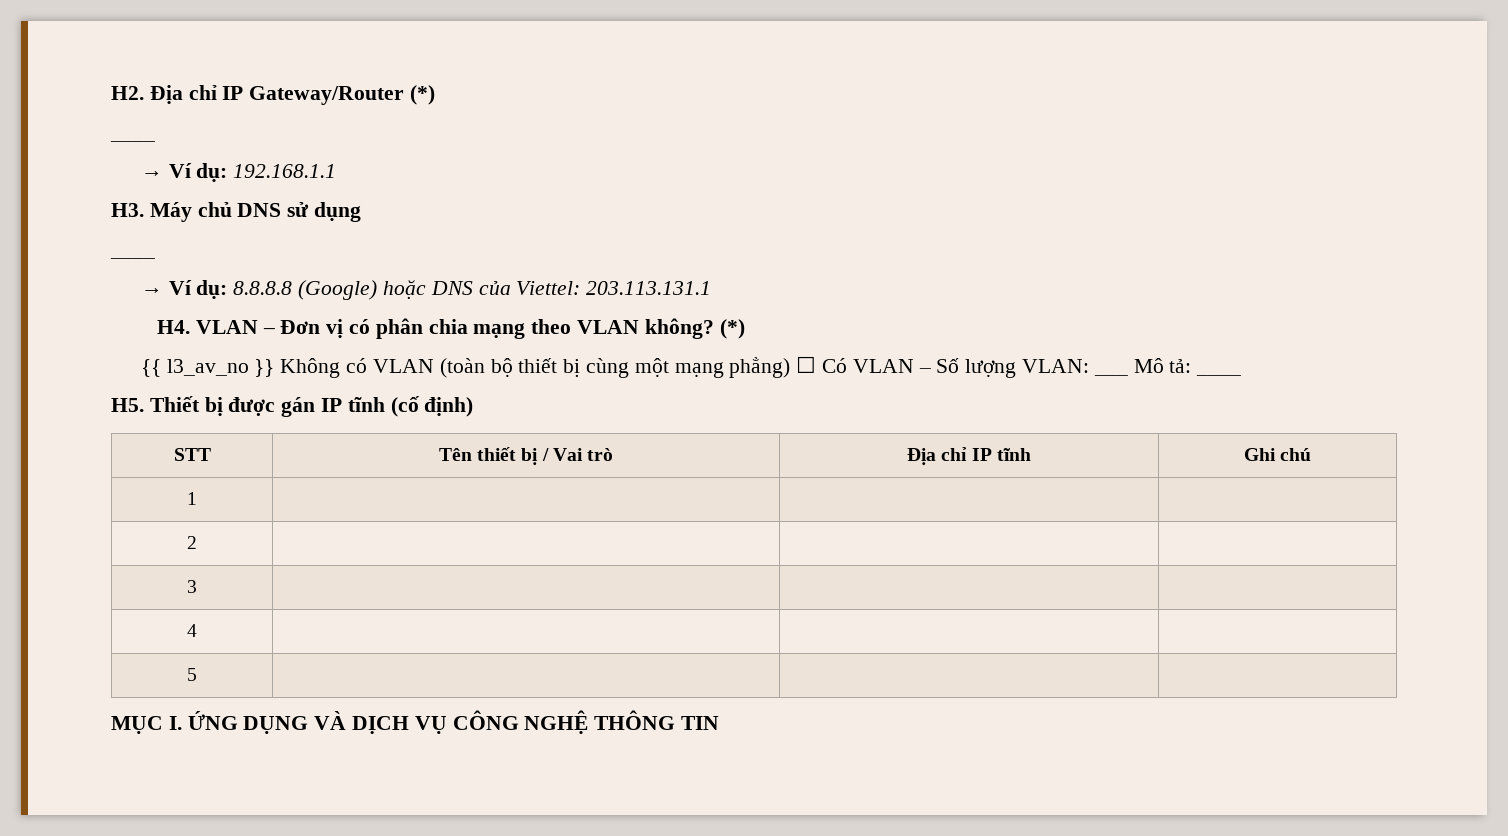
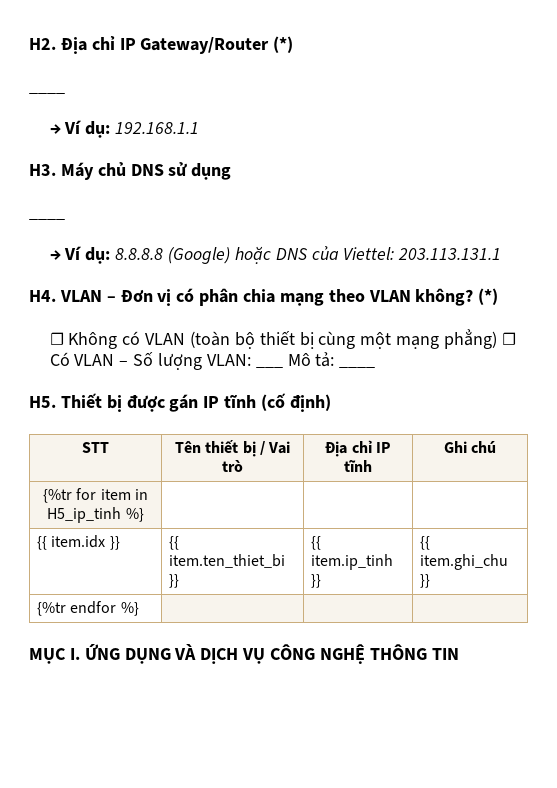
- {{ l3_av_no }} Không có VLAN (toàn bộ thiết bị cùng một mạng phẳng) ☐ Có VLAN – Số lượng VLAN: ___ Mô tả: ____
+ ☐ Không có VLAN (toàn bộ thiết bị cùng một mạng phẳng) ☐ Có VLAN – Số lượng VLAN: ___ Mô tả: ____
- 1 | | |
- 2 | | |
- 3 | | |
- 4 | | |
- 5 | | |
+ {%tr for item in H5_ip_tinh %} | | |
+ {{ item.idx }} | {{ item.ten_thiet_bi }} | {{ item.ip_tinh }} | {{ item.ghi_chu }}
+ {%tr endfor %} | | |

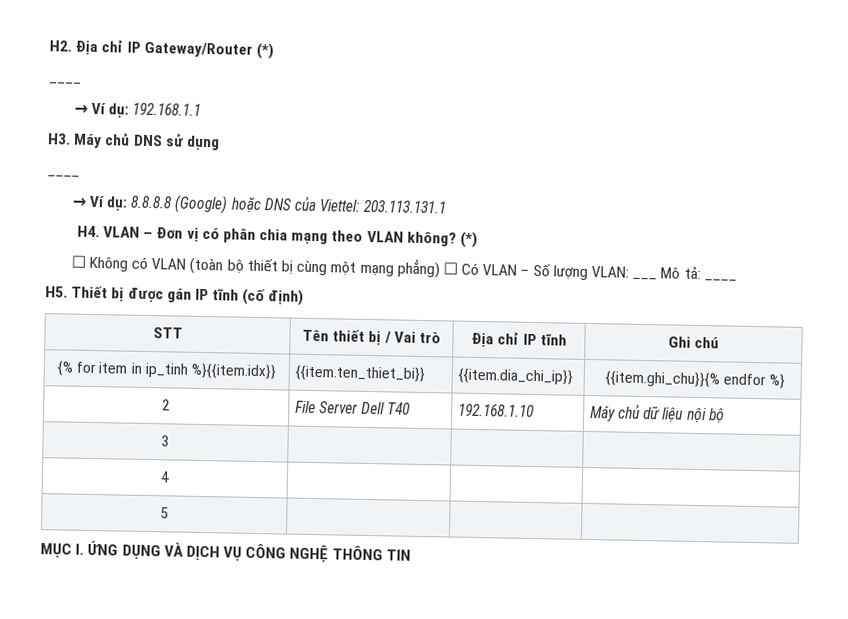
- {%tr for item in H5_ip_tinh %} | | |
- {{ item.idx }} | {{ item.ten_thiet_bi }} | {{ item.ip_tinh }} | {{ item.ghi_chu }}
- {%tr endfor %} | | |
+ {% for item in ip_tinh %}{{item.idx}} | {{item.ten_thiet_bi}} | {{item.dia_chi_ip}} | {{item.ghi_chu}}{% endfor %}
+ 2 | File Server Dell T40 | 192.168.1.10 | Máy chủ dữ liệu nội bộ
+ 3 | | |
+ 4 | | |
+ 5 | | |

